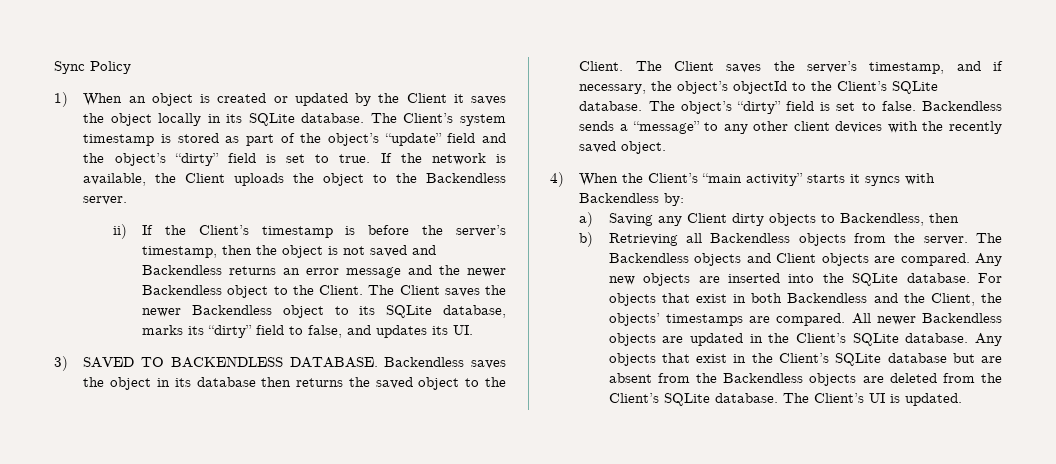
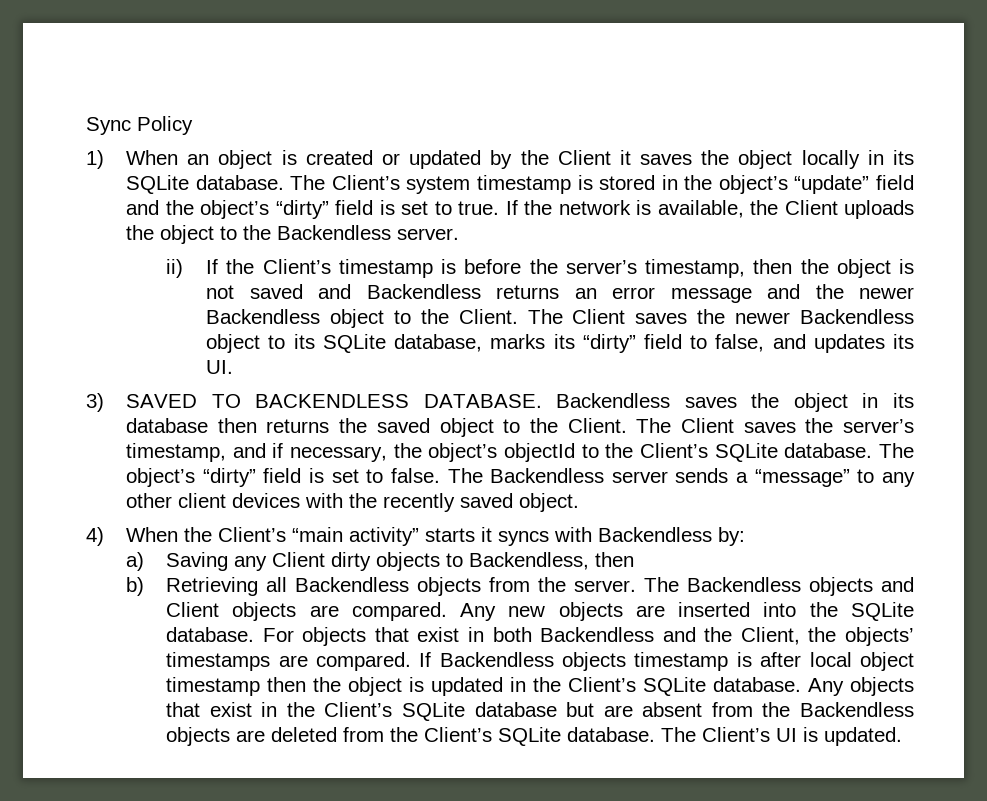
- The Client’s system timestamp is stored as part of the object’s “update” field and the object’s “dirty” field is set to true.
+ The Client’s system timestamp is stored in the object’s “update” field and the object’s “dirty” field is set to true.
- Backendless sends a “message” to any other client devices with the recently saved object.
+ The Backendless server sends a “message” to any other client devices with the recently saved object.
- All newer Backendless objects are updated in the Client’s SQLite database.
+ If Backendless objects timestamp is after local object timestamp then the object is updated in the Client’s SQLite database.

